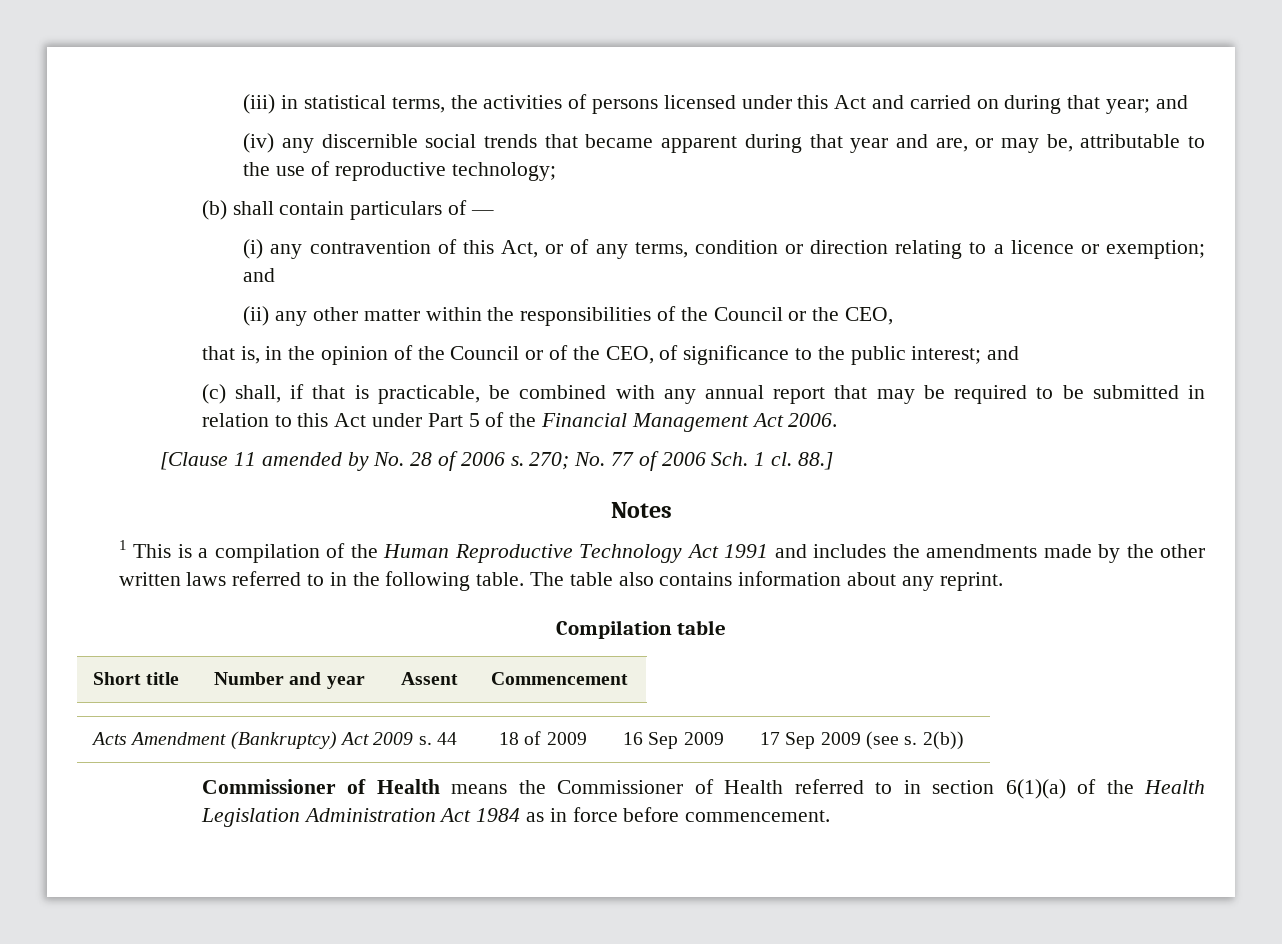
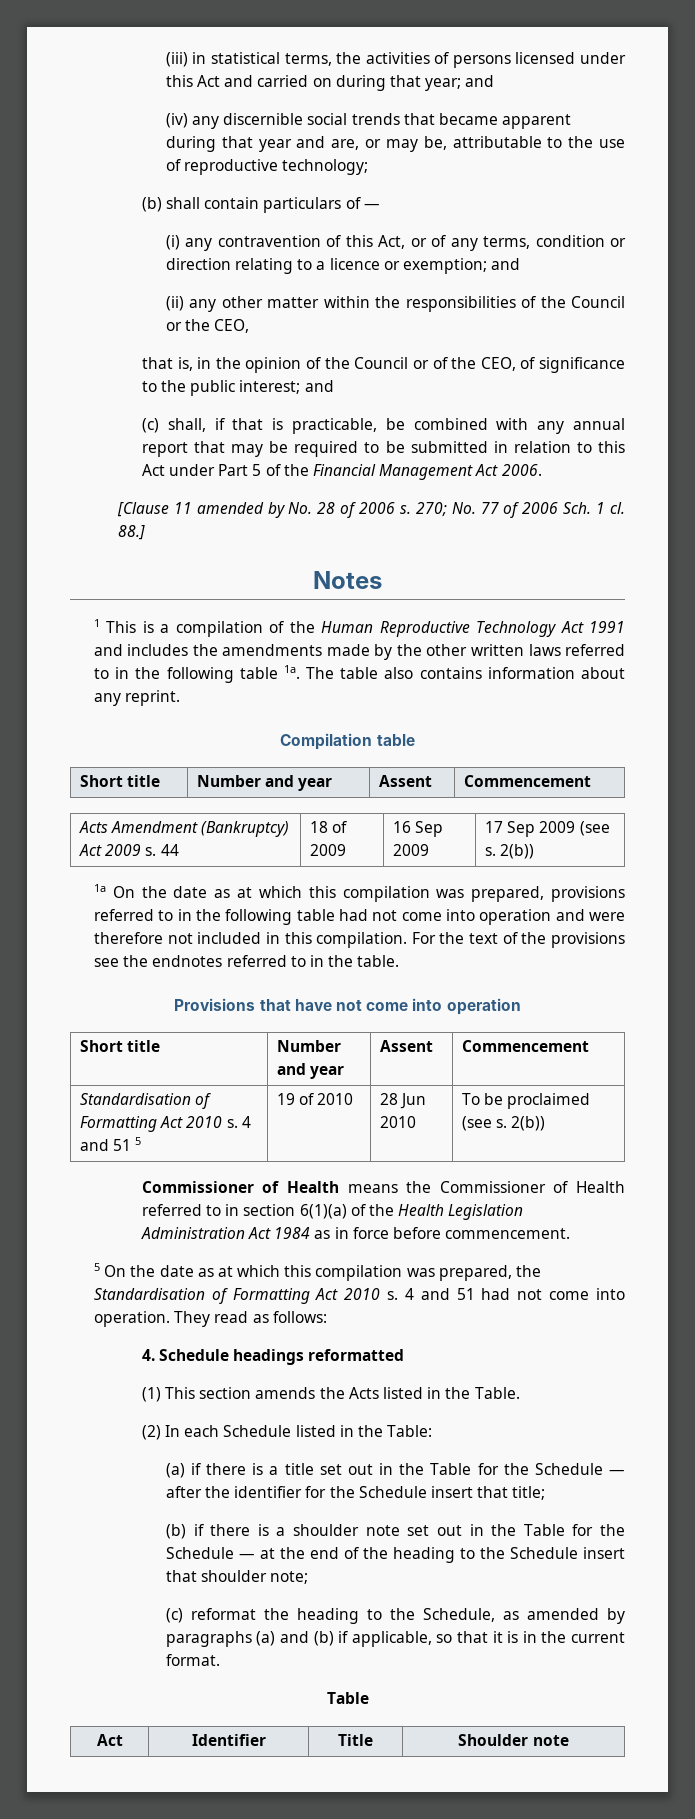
- 1 This is a compilation of the Human Reproductive Technology Act 1991 and includes the amendments made by the other written laws referred to in the following table.
+ 1 This is a compilation of the Human Reproductive Technology Act 1991 and includes the amendments made by the other written laws referred to in the following table 1a.
+ 1a On the date as at which this compilation was prepared, provisions referred to in the following table had not come into operation and were therefore not included in this compilation. For the text of the provisions see the endnotes referred to in the table.
+ Provisions that have not come into operation
+ Short title | Number and year | Assent | Commencement
+ Standardisation of Formatting Act 2010 s. 4 and 51 5 | 19 of 2010 | 28 Jun 2010 | To be proclaimed (see s. 2(b))
+ 5 On the date as at which this compilation was prepared, the Standardisation of Formatting Act 2010 s. 4 and 51 had not come into operation. They read as follows:
+ 4. Schedule headings reformatted
+ (1) This section amends the Acts listed in the Table.
+ (2) In each Schedule listed in the Table:
+ (a) if there is a title set out in the Table for the Schedule — after the identifier for the Schedule insert that title;
+ (b) if there is a shoulder note set out in the Table for the Schedule — at the end of the heading to the Schedule insert that shoulder note;
+ (c) reformat the heading to the Schedule, as amended by paragraphs (a) and (b) if applicable, so that it is in the current format.
+ Table
+ Act | Identifier | Title | Shoulder note

